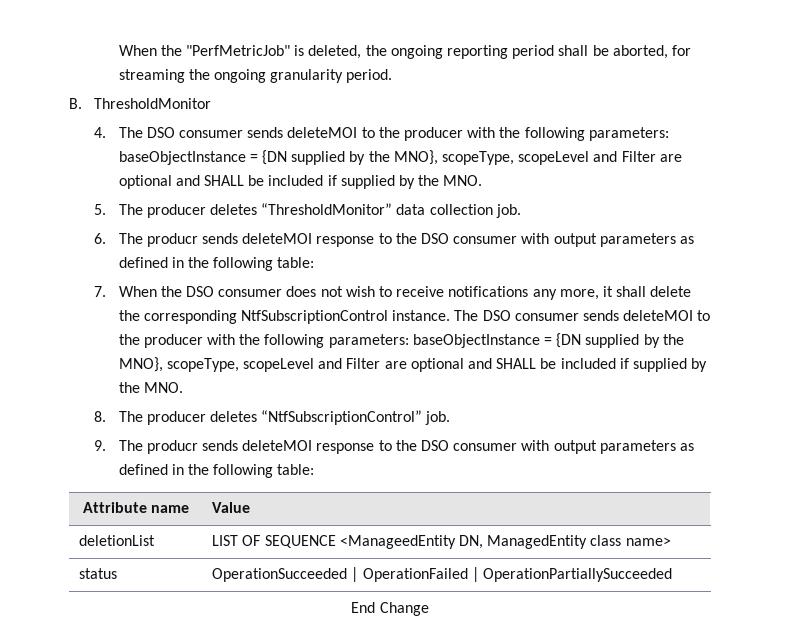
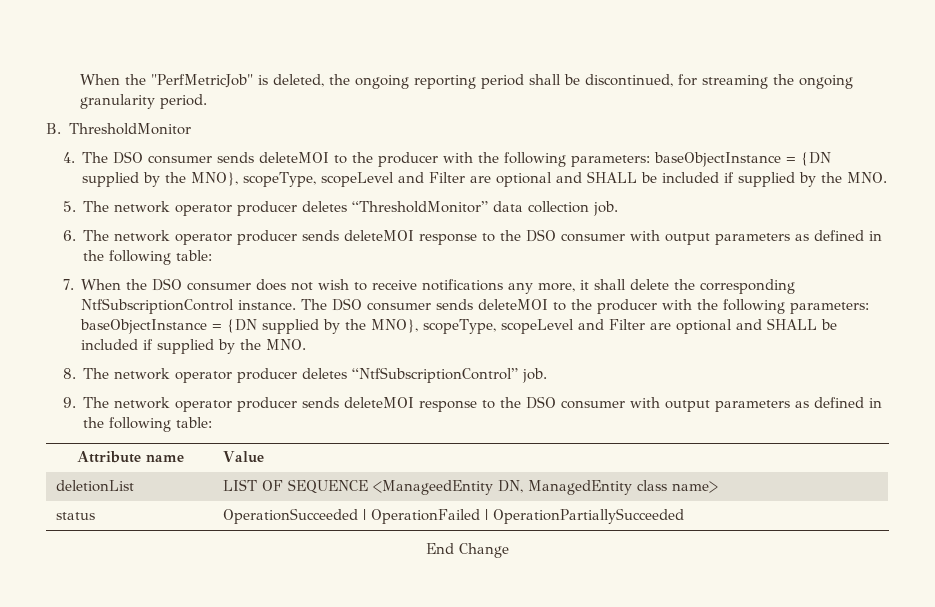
- When the "PerfMetricJob" is deleted, the ongoing reporting period shall be aborted, for streaming the ongoing granularity period.
+ When the "PerfMetricJob" is deleted, the ongoing reporting period shall be discontinued, for streaming the ongoing granularity period.
- 5. The producer deletes “ThresholdMonitor” data collection job.
+ 5. The network operator producer deletes “ThresholdMonitor” data collection job.
- 6. The producr sends deleteMOI response to the DSO consumer with output parameters as defined in the following table:
+ 6. The network operator producer sends deleteMOI response to the DSO consumer with output parameters as defined in the following table:
- 8. The producer deletes “NtfSubscriptionControl” job.
+ 8. The network operator producer deletes “NtfSubscriptionControl” job.
- 9. The producr sends deleteMOI response to the DSO consumer with output parameters as defined in the following table:
+ 9. The network operator producer sends deleteMOI response to the DSO consumer with output parameters as defined in the following table:

